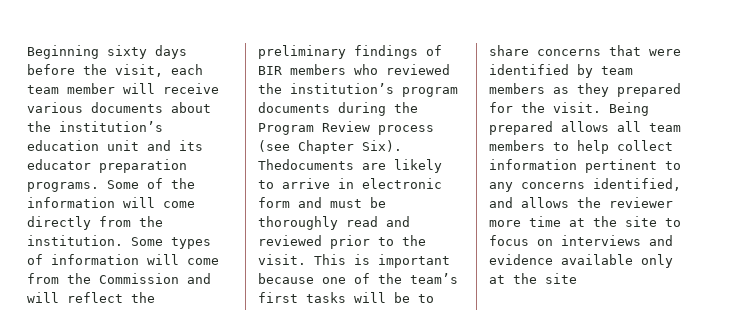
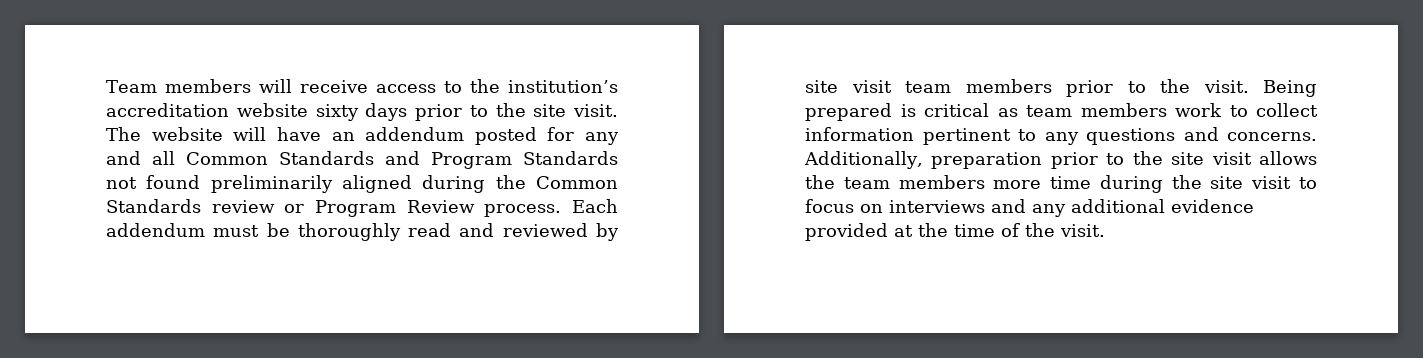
- Beginning sixty days before the visit, each team member will receive various documents about the institution’s education unit and its educator preparation programs. Some of the information will come directly from the institution. Some types of information will come from the Commission and will reflect the preliminary findings of BIR members who reviewed the institution’s program documents during the Program Review process (see Chapter Six). Thedocuments are likely to arrive in electronic form and must be thoroughly read and reviewed prior to the visit. This is important because one of the team’s first tasks will be to share concerns that were identified by team members as they prepared for the visit. Being prepared allows all team members to help collect information pertinent to any concerns identified, and allows the reviewer more time at the site to focus on interviews and evidence available only at the site
+ Team members will receive access to the institution’s accreditation website sixty days prior to the site visit. The website will have an addendum posted for any and all Common Standards and Program Standards not found preliminarily aligned during the Common Standards review or Program Review process. Each addendum must be thoroughly read and reviewed by site visit team members prior to the visit. Being prepared is critical as team members work to collect information pertinent to any questions and concerns. Additionally, preparation prior to the site visit allows the team members more time during the site visit to focus on interviews and any additional evidence provided at the time of the visit.

